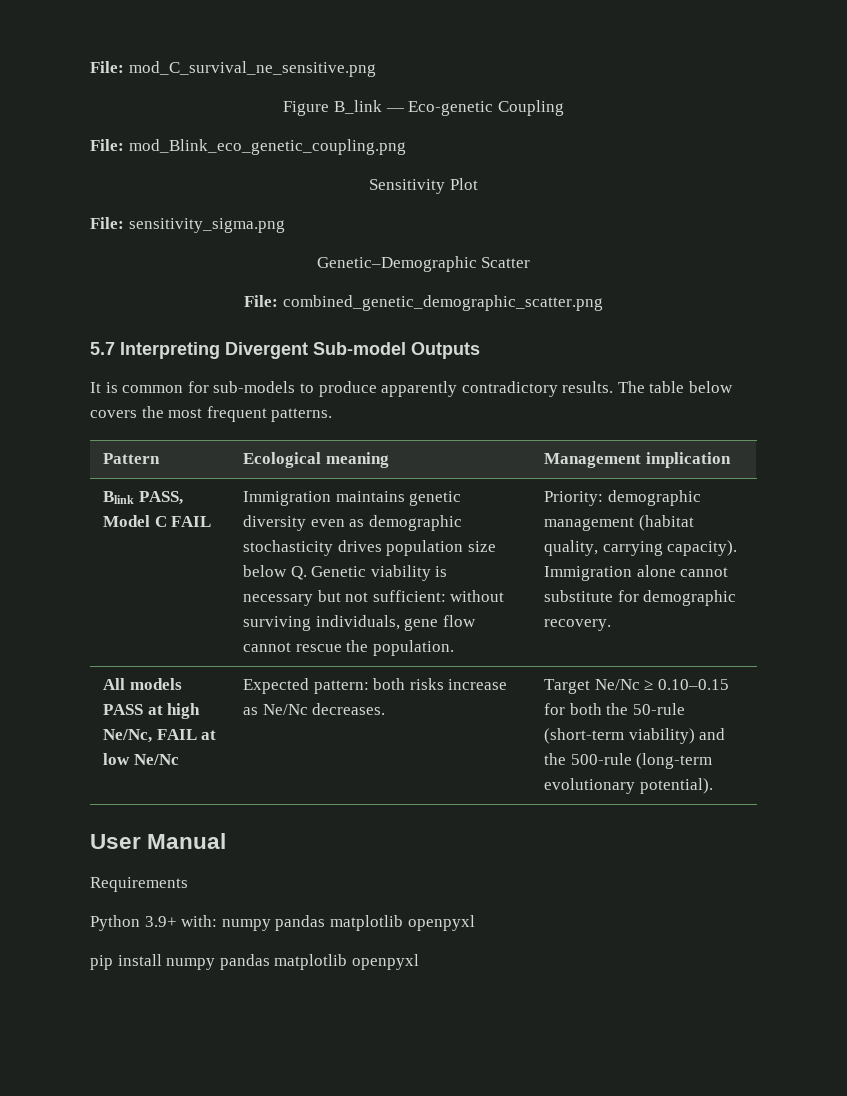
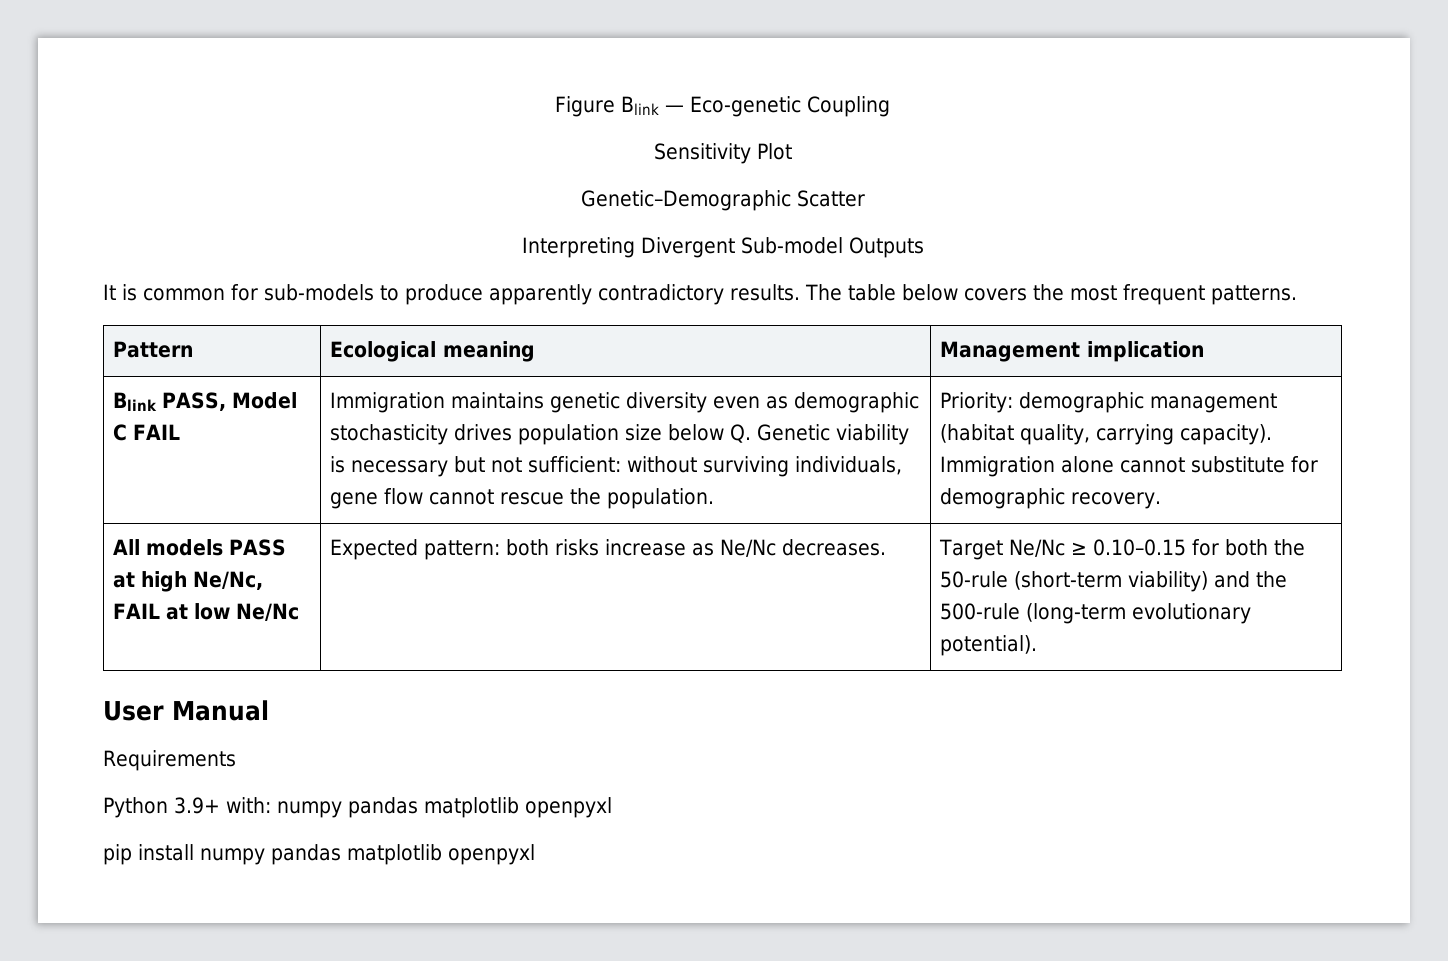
- File: mod_C_survival_ne_sensitive.png
- Figure B_link — Eco-genetic Coupling
+ Figure Blink — Eco-genetic Coupling
- File: mod_Blink_eco_genetic_coupling.png
- File: sensitivity_sigma.png
- File: combined_genetic_demographic_scatter.png
- 5.7 Interpreting Divergent Sub-model Outputs
+ Interpreting Divergent Sub-model Outputs

